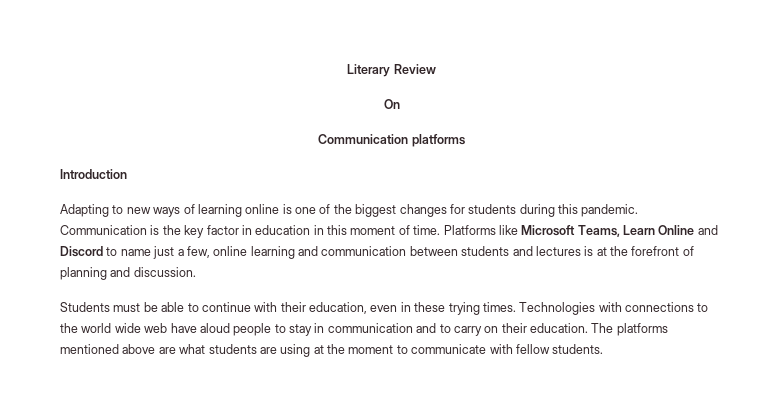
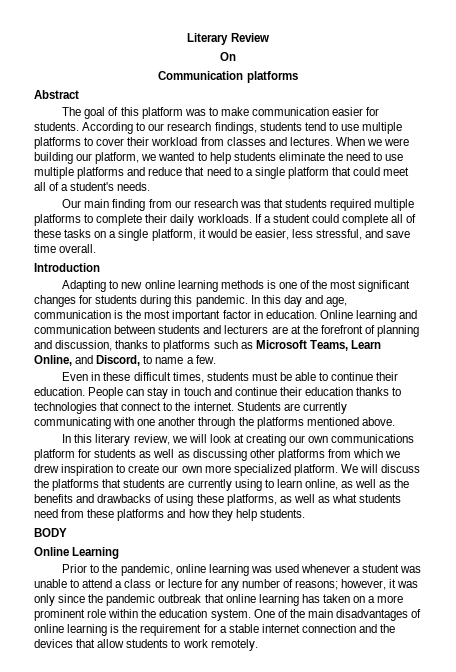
+ Abstract
+ The goal of this platform was to make communication easier for students. According to our research findings, students tend to use multiple platforms to cover their workload from classes and lectures. When we were building our platform, we wanted to help students eliminate the need to use multiple platforms and reduce that need to a single platform that could meet all of a student's needs.
+ Our main finding from our research was that students required multiple platforms to complete their daily workloads. If a student could complete all of these tasks on a single platform, it would be easier, less stressful, and save time overall.
- Adapting to new ways of learning online is one of the biggest changes for students during this pandemic.
+ Adapting to new online learning methods is one of the most significant changes for students during this pandemic.
- Communication is the key factor in education in this moment of time. Platforms like Microsoft Teams, Learn Online and Discord to name just a few, online learning and communication between students and lectures is at the forefront of planning and discussion.
- Students must be able to continue with their education, even in these trying times. Technologies with connections to the world wide web have aloud people to stay in communication and to carry on their education. The platforms mentioned above are what students are using at the moment to communicate with fellow students.
+ In this day and age, communication is the most important factor in education. Online learning and communication between students and lecturers are at the forefront of planning and discussion, thanks to platforms such as Microsoft Teams, Learn Online, and Discord, to name a few.
+ Even in these difficult times, students must be able to continue their education. People can stay in touch and continue their education thanks to technologies that connect to the internet. Students are currently communicating with one another through the platforms mentioned above.
+ In this literary review, we will look at creating our own communications platform for students as well as discussing other platforms from which we drew inspiration to create our own more specialized platform. We will discuss the platforms that students are currently using to learn online, as well as the benefits and drawbacks of using these platforms, as well as what students need from these platforms and how they help students.
+ BODY
+ Online Learning
+ Prior to the pandemic, online learning was used whenever a student was unable to attend a class or lecture for any number of reasons; however, it was only since the pandemic outbreak that online learning has taken on a more prominent role within the education system. One of the main disadvantages of online learning is the requirement for a stable internet connection and the devices that allow students to work remotely.

